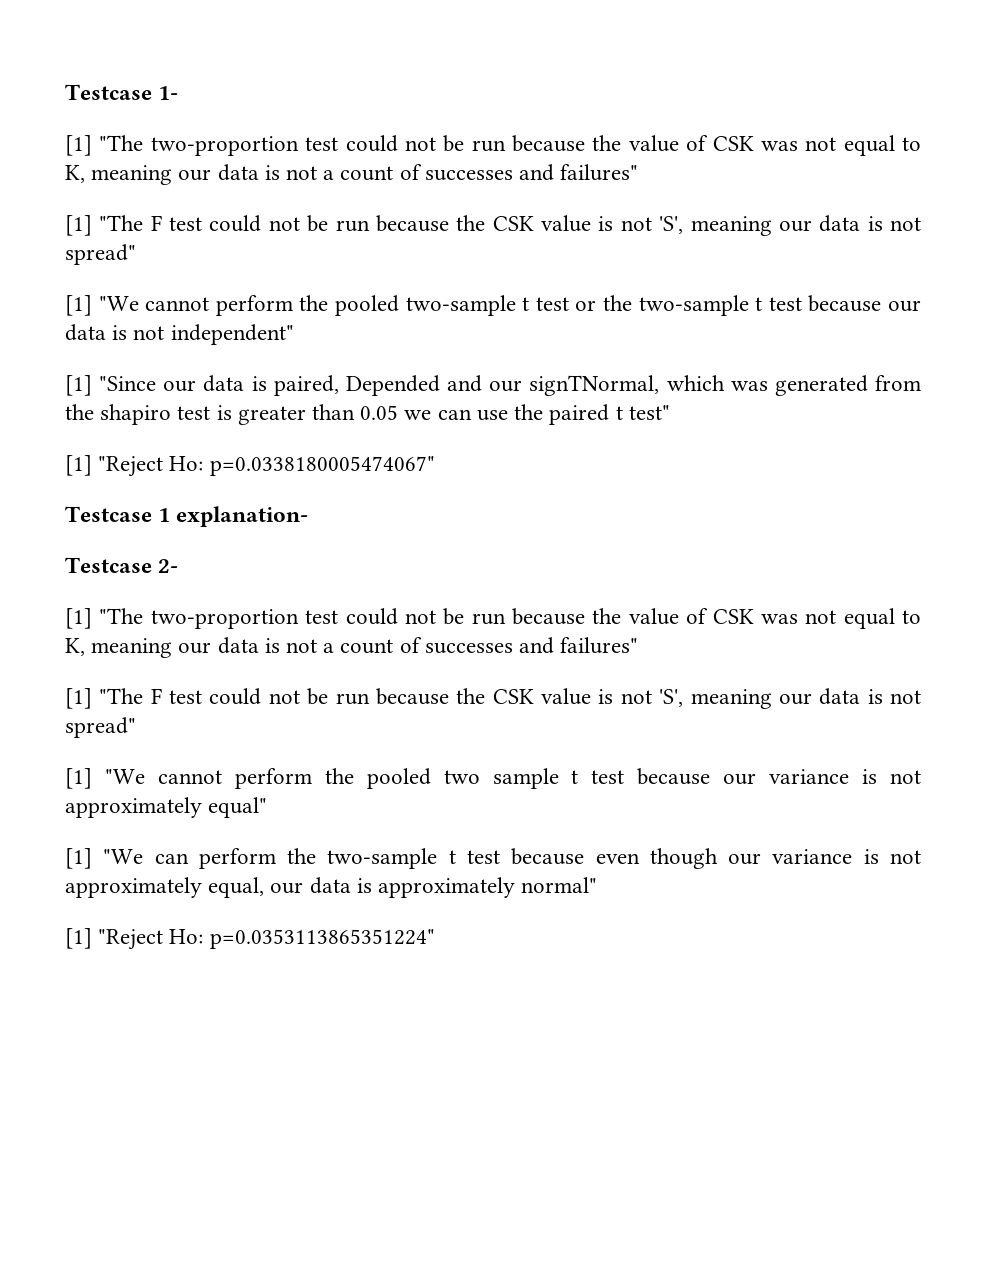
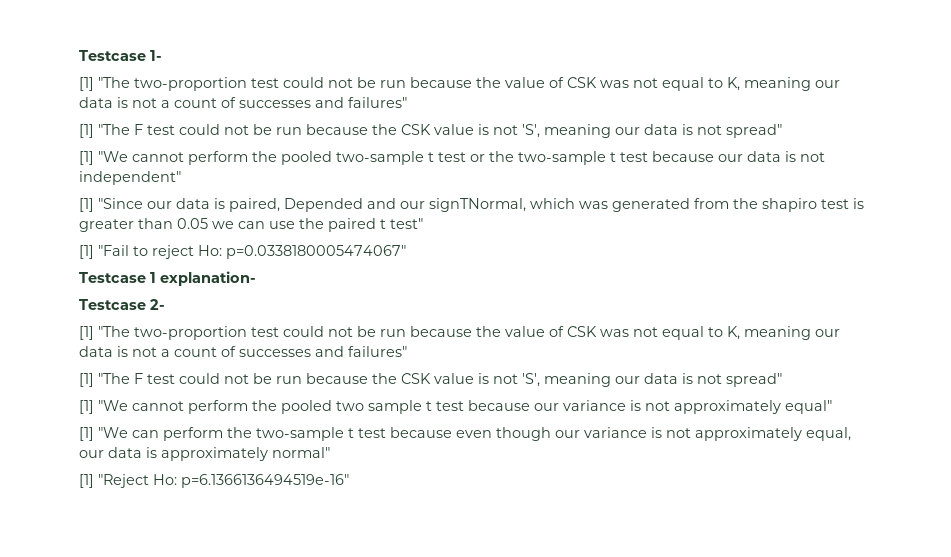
- [1] "Reject Ho: p=0.0338180005474067"
+ [1] "Fail to reject Ho: p=0.0338180005474067"
- [1] "Reject Ho: p=0.0353113865351224"
+ [1] "Reject Ho: p=6.1366136494519e-16"

